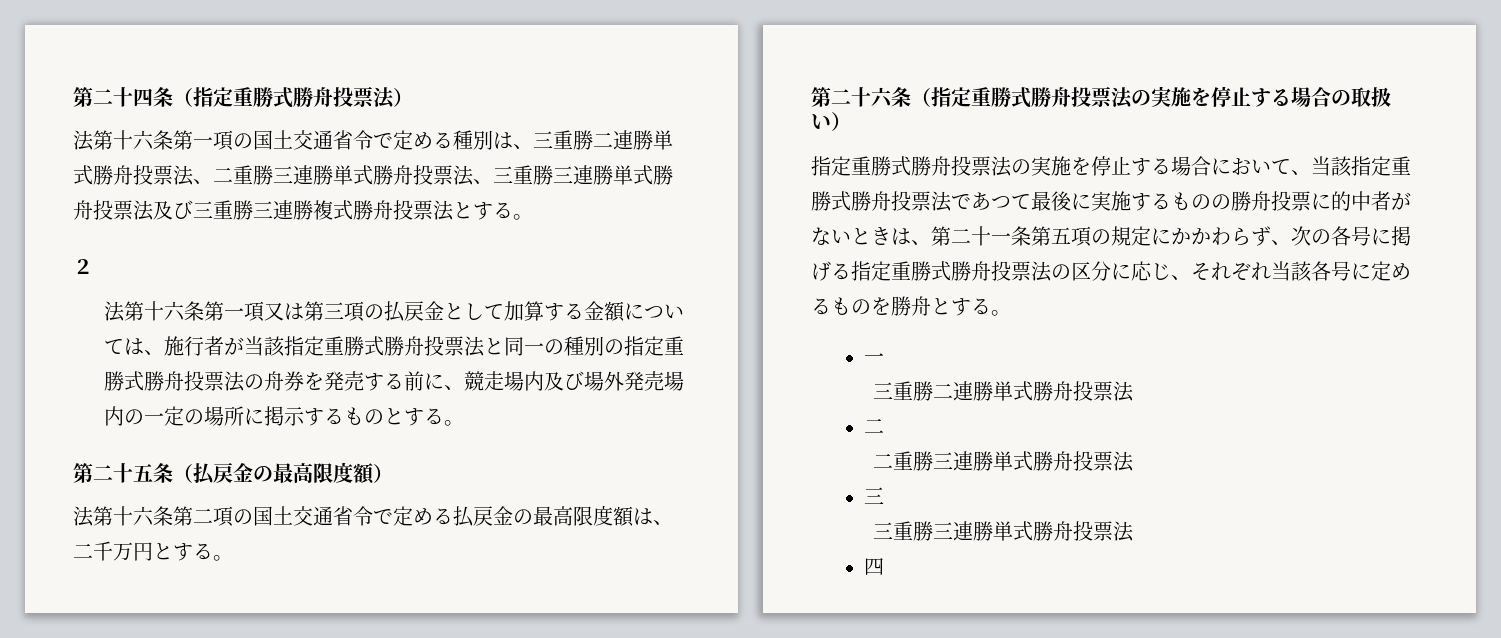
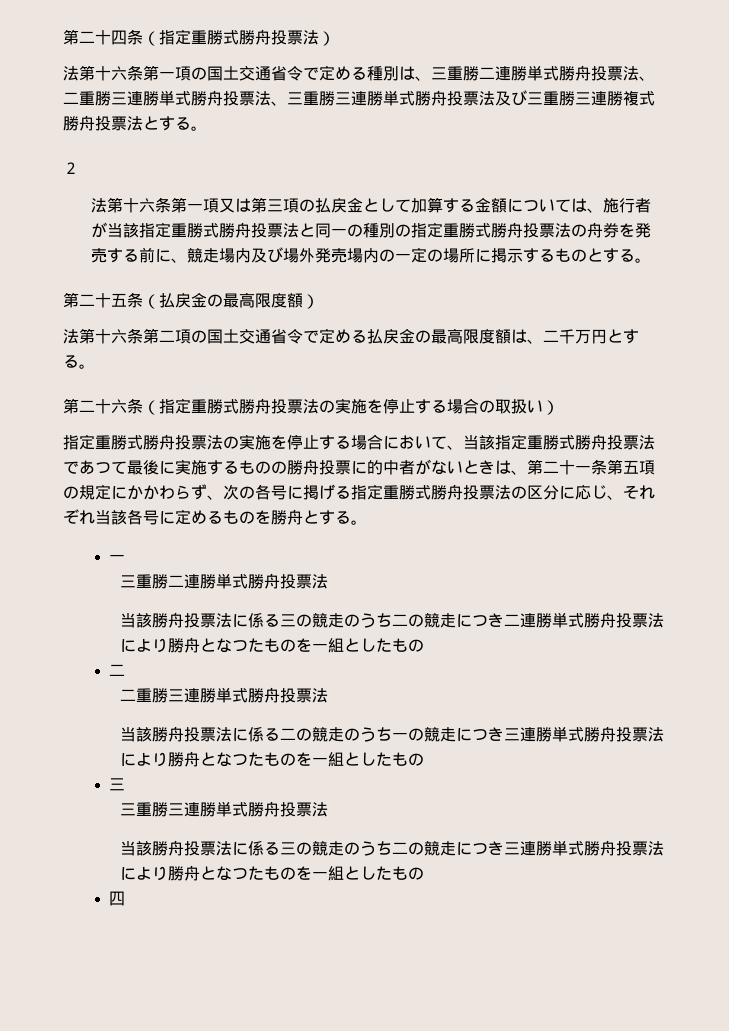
+ 当該勝舟投票法に係る三の競走のうち二の競走につき二連勝単式勝舟投票法により勝舟となつたものを一組としたもの
+ 当該勝舟投票法に係る二の競走のうち一の競走につき三連勝単式勝舟投票法により勝舟となつたものを一組としたもの
+ 当該勝舟投票法に係る三の競走のうち二の競走につき三連勝単式勝舟投票法により勝舟となつたものを一組としたもの

